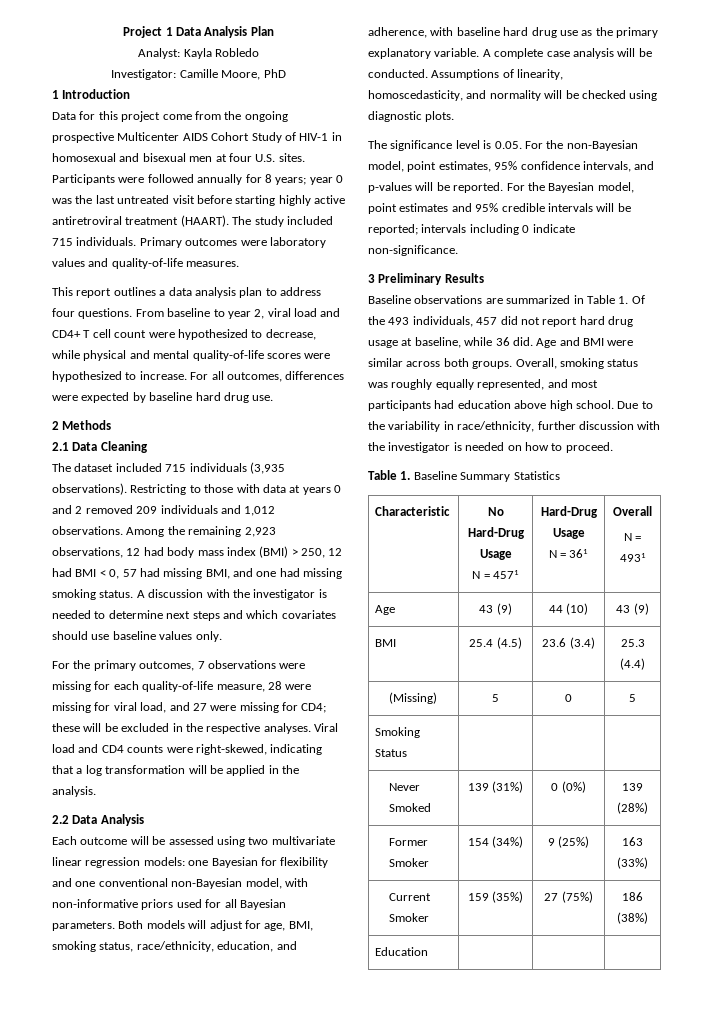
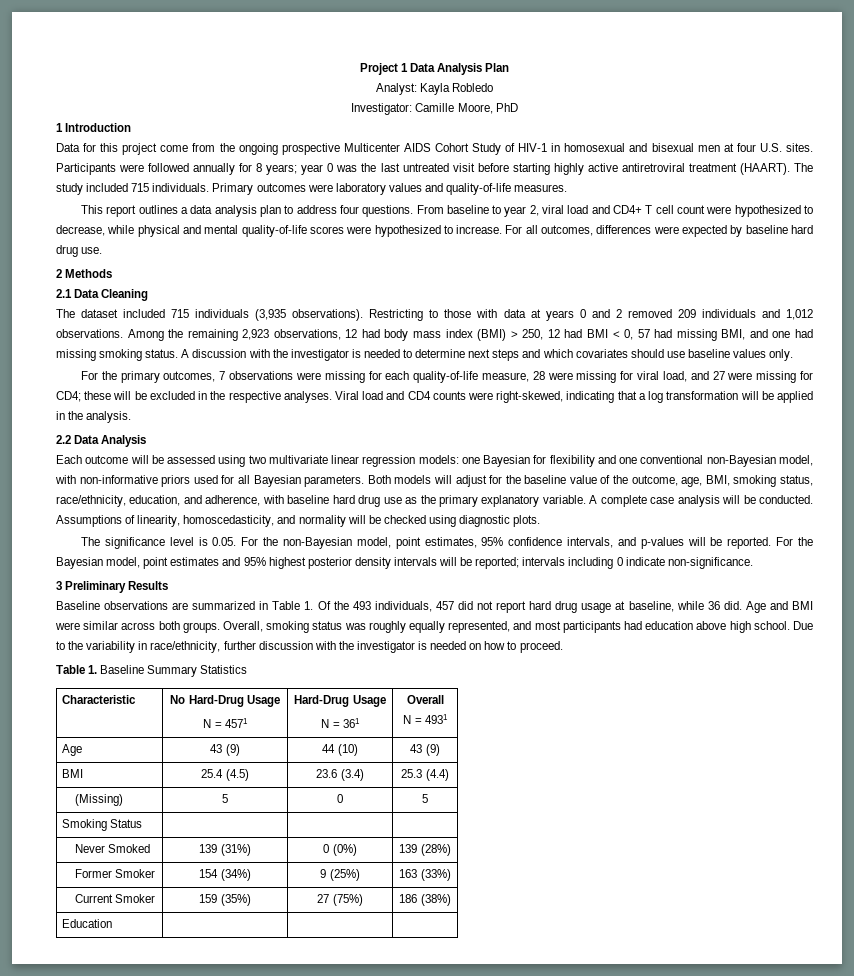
- Both models will adjust for age, BMI, smoking status, race/ethnicity, education, and adherence, with baseline hard drug use as the primary explanatory variable.
+ Both models will adjust for the baseline value of the outcome, age, BMI, smoking status, race/ethnicity, education, and adherence, with baseline hard drug use as the primary explanatory variable.
- For the Bayesian model, point estimates and 95% credible intervals will be reported; intervals including 0 indicate non-significance.
+ For the Bayesian model, point estimates and 95% highest posterior density intervals will be reported; intervals including 0 indicate non-significance.

